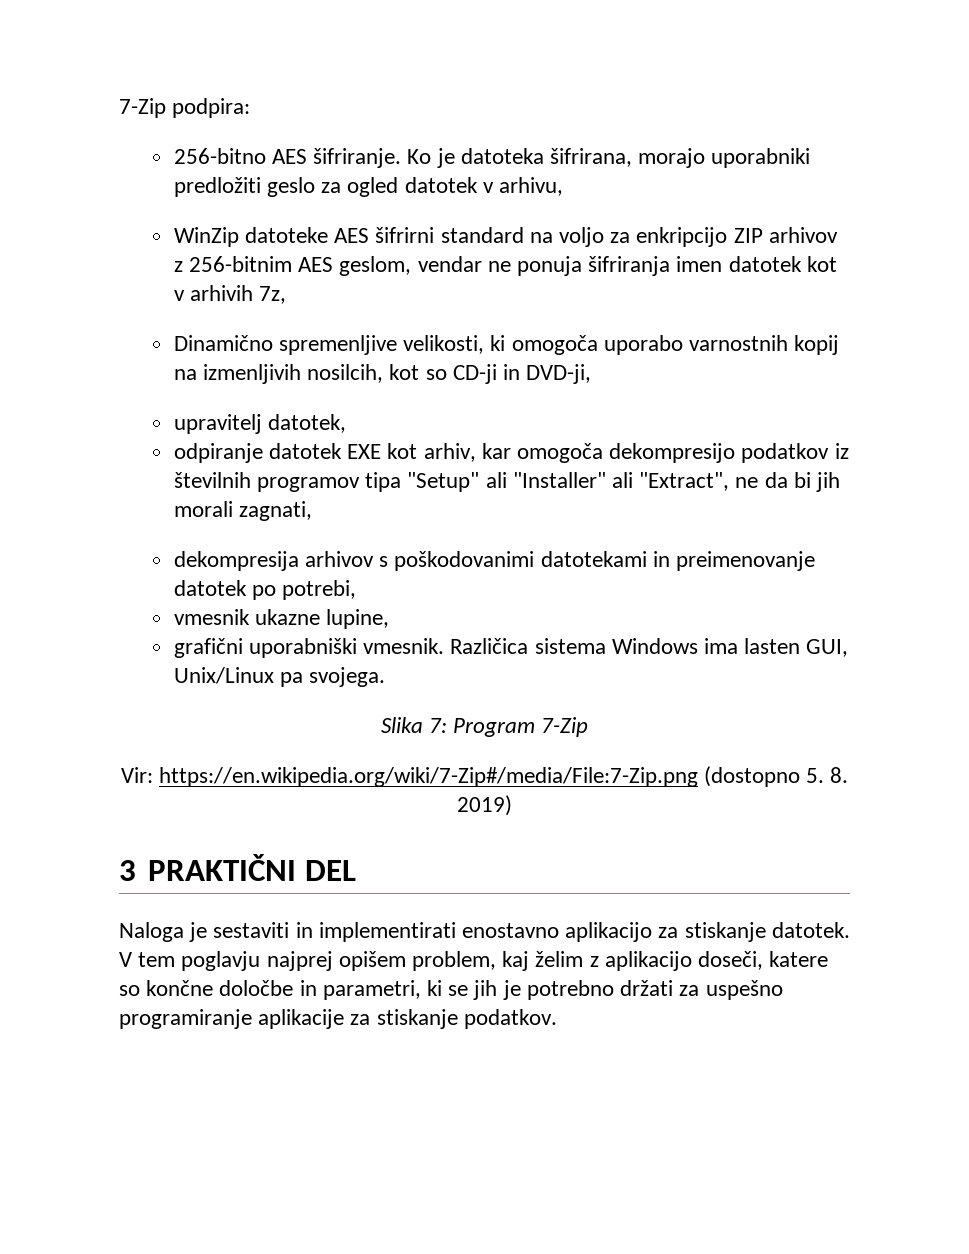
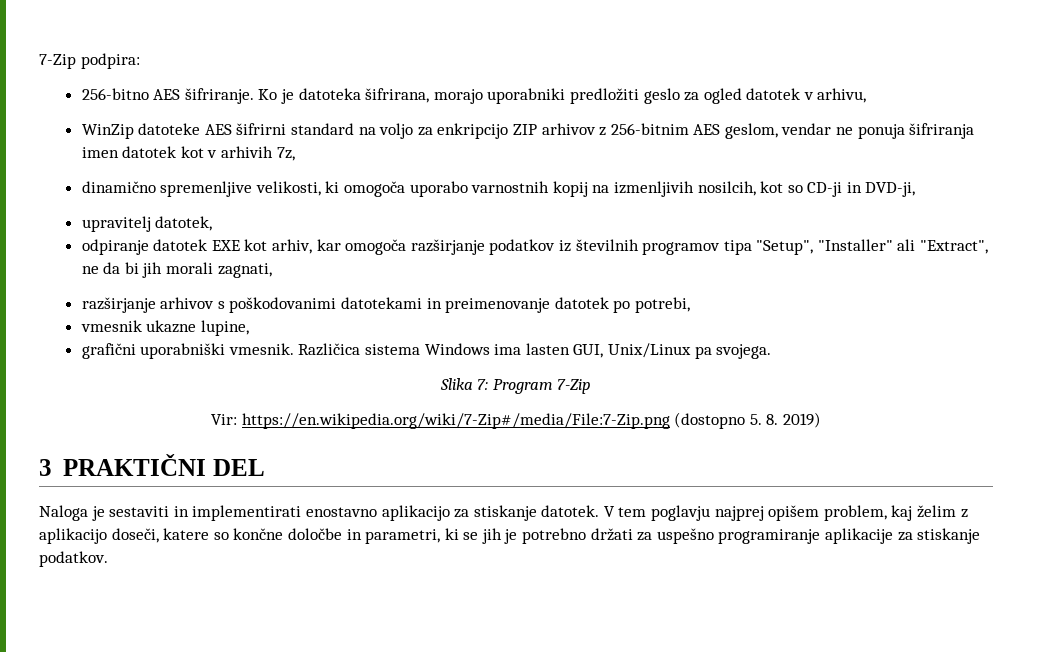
- Dinamično spremenljive velikosti, ki omogoča uporabo varnostnih kopij na izmenljivih nosilcih, kot so CD-ji in DVD-ji,
+ dinamično spremenljive velikosti, ki omogoča uporabo varnostnih kopij na izmenljivih nosilcih, kot so CD-ji in DVD-ji,
- odpiranje datotek EXE kot arhiv, kar omogoča dekompresijo podatkov iz številnih programov tipa "Setup" ali "Installer" ali "Extract", ne da bi jih morali zagnati,
+ odpiranje datotek EXE kot arhiv, kar omogoča razširjanje podatkov iz številnih programov tipa "Setup", "Installer" ali "Extract", ne da bi jih morali zagnati,
- dekompresija arhivov s poškodovanimi datotekami in preimenovanje datotek po potrebi,
+ razširjanje arhivov s poškodovanimi datotekami in preimenovanje datotek po potrebi,

